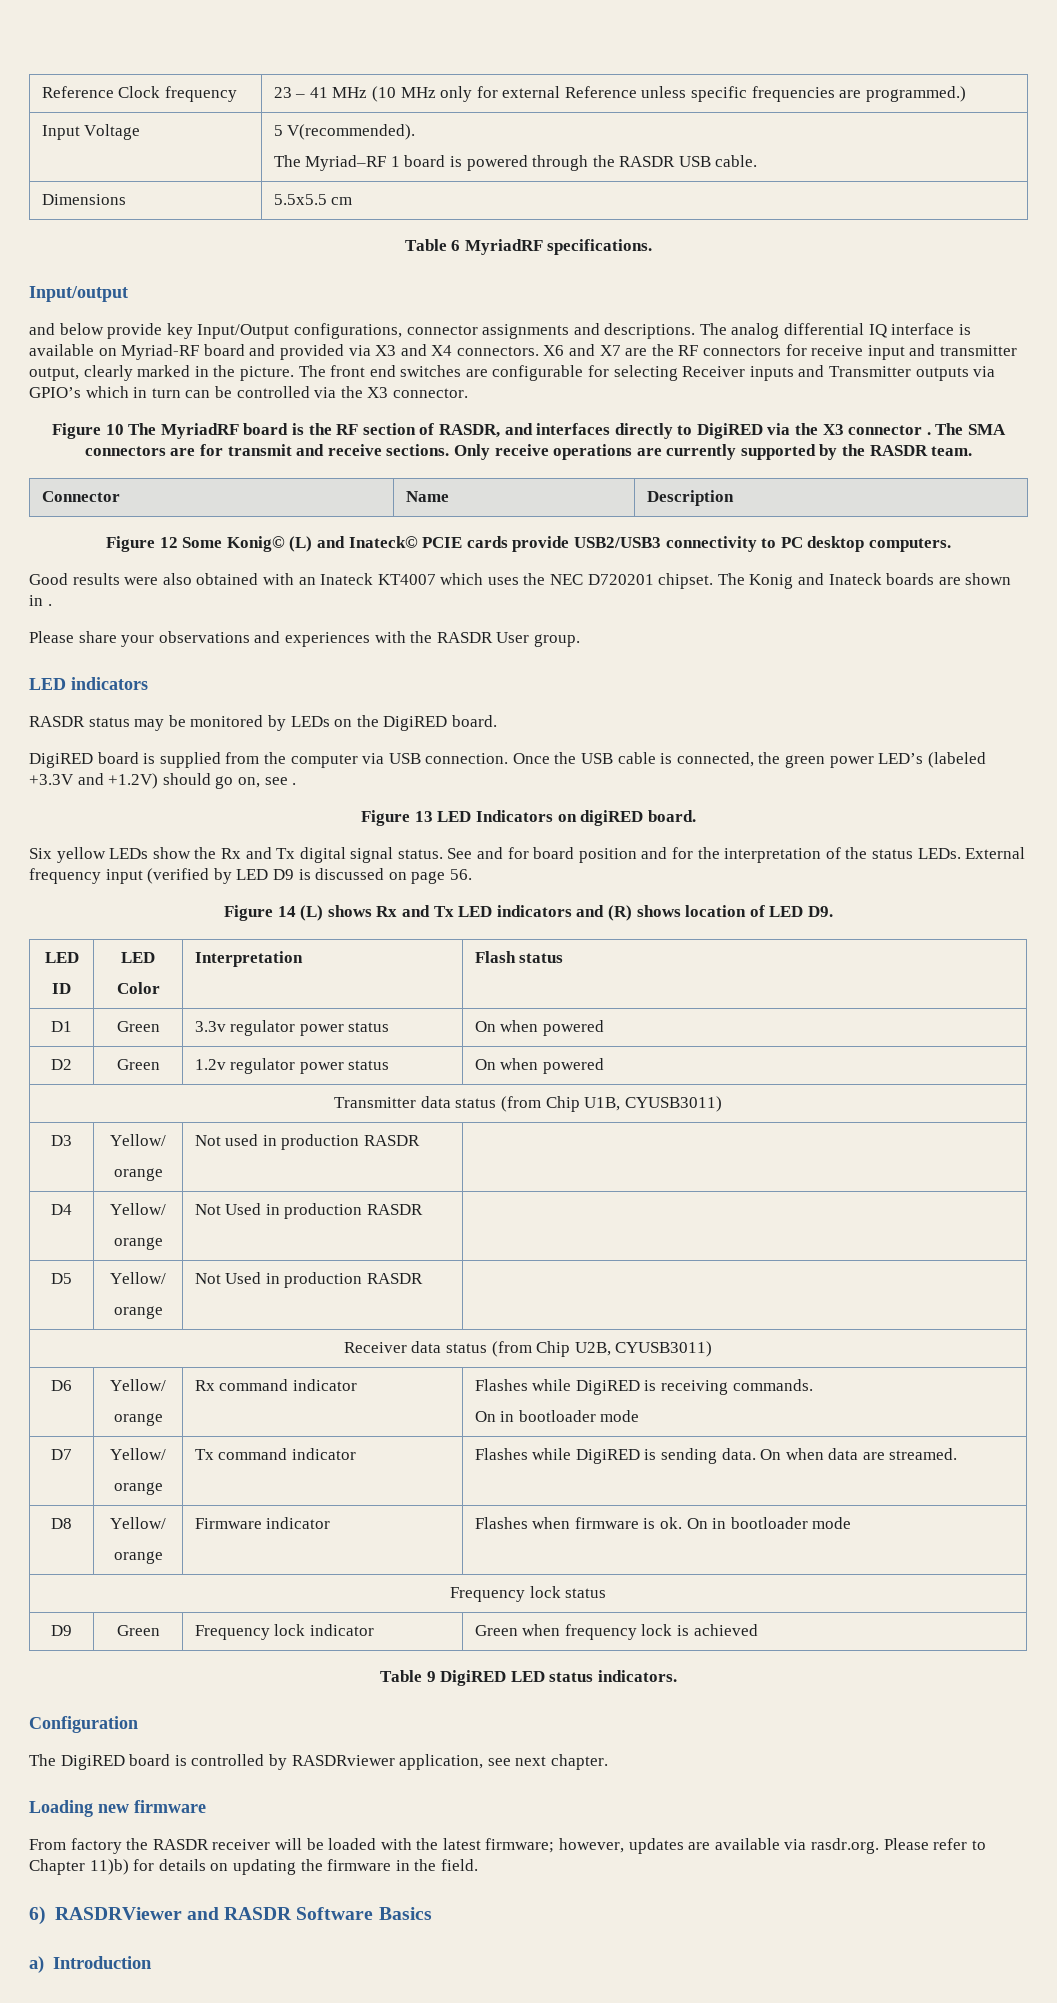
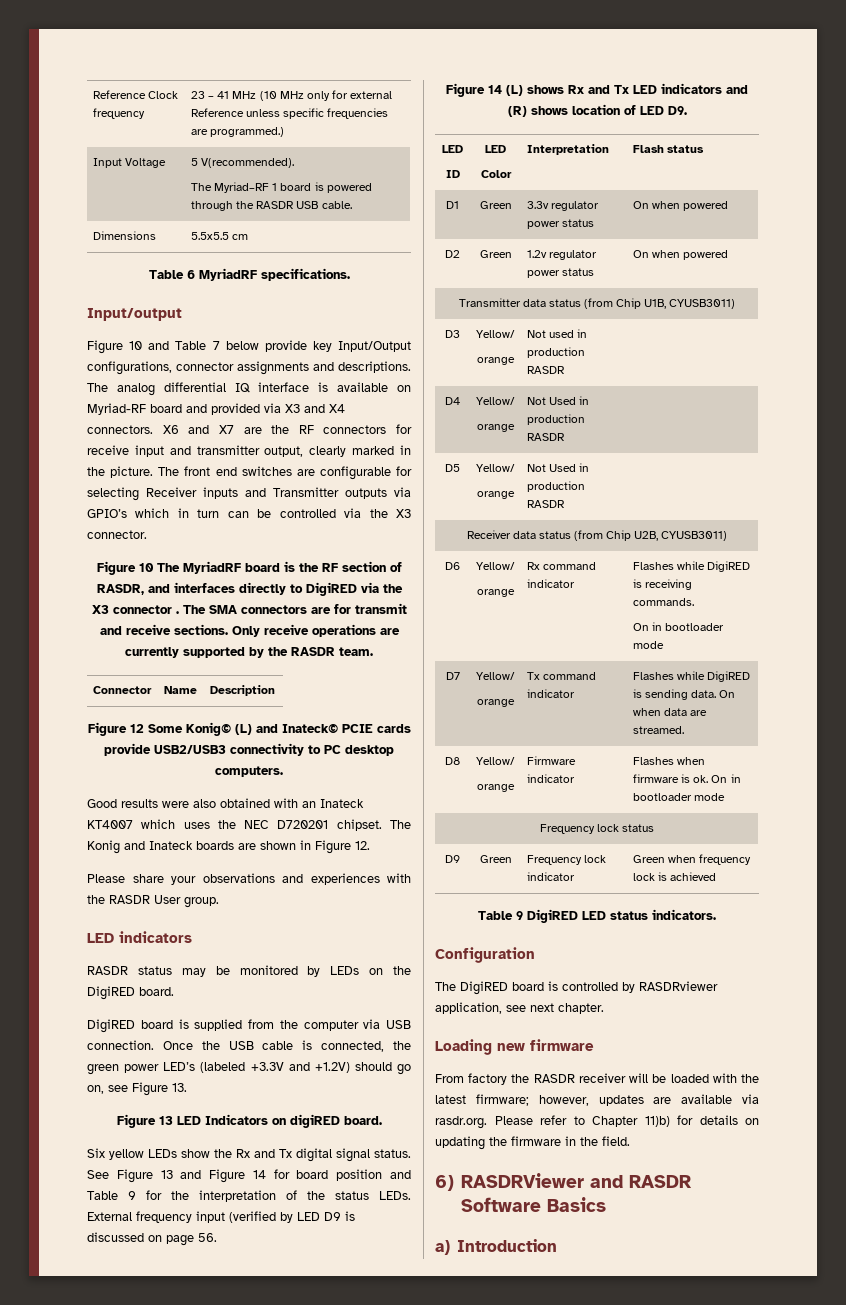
- and below provide key Input/Output configurations, connector assignments and descriptions.
+ Figure 10 and Table 7 below provide key Input/Output configurations, connector assignments and descriptions.
- The Konig and Inateck boards are shown in .
+ The Konig and Inateck boards are shown in Figure 12.
- Once the USB cable is connected, the green power LED’s (labeled +3.3V and +1.2V) should go on, see .
+ Once the USB cable is connected, the green power LED’s (labeled +3.3V and +1.2V) should go on, see Figure 13.
- See and for board position and for the interpretation of the status LEDs.
+ See Figure 13 and Figure 14 for board position and Table 9 for the interpretation of the status LEDs.

